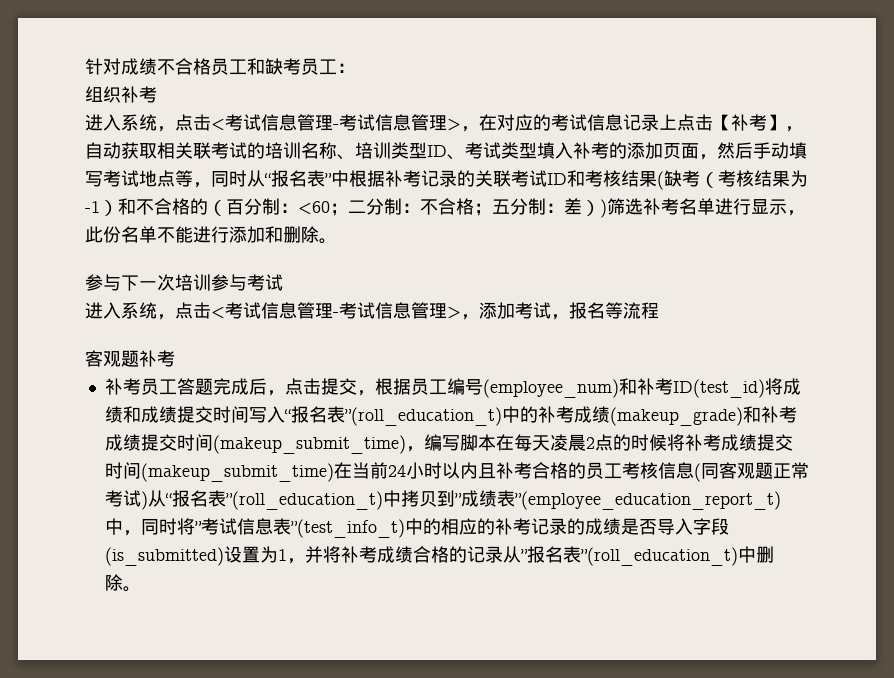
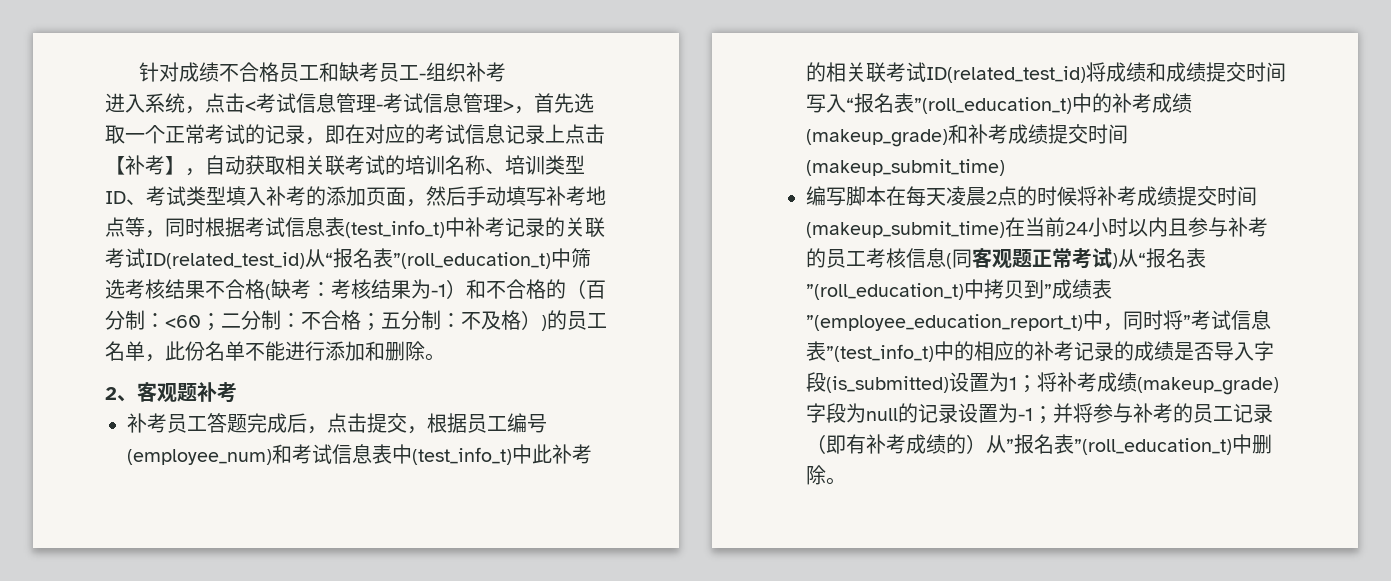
- 针对成绩不合格员工和缺考员工：
- 组织补考
+ 针对成绩不合格员工和缺考员工-组织补考
- 进入系统，点击<考试信息管理-考试信息管理>，在对应的考试信息记录上点击【补考】，自动获取相关联考试的培训名称、培训类型ID、考试类型填入补考的添加页面，然后手动填写考试地点等，同时从“报名表”中根据补考记录的关联考试ID和考核结果(缺考（考核结果为-1）和不合格的（百分制：
+ 进入系统，点击<考试信息管理-考试信息管理>，首先选取一个正常考试的记录，即在对应的考试信息记录上点击【补考】，自动获取相关联考试的培训名称、培训类型ID、考试类型填入补考的添加页面，然后手动填写补考地点等，同时根据考试信息表(test_info_t)中补考记录的关联考试ID(related_test_id)从“报名表”(roll_education_t)中筛选考核结果不合格(缺考：考核结果为-1）和不合格的（百分制：
- 差）)筛选补考名单进行显示，此份名单不能进行添加和删除。
+ 不及格）)的员工名单，此份名单不能进行添加和删除。
- 参与下一次培训参与考试
- 进入系统，点击<考试信息管理-考试信息管理>，添加考试，报名等流程
- 客观题补考
+ 2、客观题补考
- 补考员工答题完成后，点击提交，根据员工编号(employee_num)和补考ID(test_id)将成绩和成绩提交时间写入“报名表”(roll_education_t)中的补考成绩(makeup_grade)和补考成绩提交时间(makeup_submit_time)，编写脚本在每天凌晨2点的时候将补考成绩提交时间(makeup_submit_time)在当前24小时以内且补考合格的员工考核信息(同客观题正常考试)从“报名表”(roll_education_t)中拷贝到”成绩表”(employee_education_report_t)中，同时将”考试信息表”(test_info_t)中的相应的补考记录的成绩是否导入字段(is_submitted)设置为1，并将补考成绩合格的记录从”报名表”(roll_education_t)中删除。
+ 补考员工答题完成后，点击提交，根据员工编号(employee_num)和考试信息表中(test_info_t)中此补考的相关联考试ID(related_test_id)将成绩和成绩提交时间写入“报名表”(roll_education_t)中的补考成绩(makeup_grade)和补考成绩提交时间(makeup_submit_time)
+ 编写脚本在每天凌晨2点的时候将补考成绩提交时间(makeup_submit_time)在当前24小时以内且参与补考的员工考核信息(同客观题正常考试)从“报名表”(roll_education_t)中拷贝到”成绩表”(employee_education_report_t)中，同时将”考试信息表”(test_info_t)中的相应的补考记录的成绩是否导入字段(is_submitted)设置为1；将补考成绩(makeup_grade)字段为null的记录设置为-1；并将参与补考的员工记录（即有补考成绩的）从”报名表”(roll_education_t)中删除。

